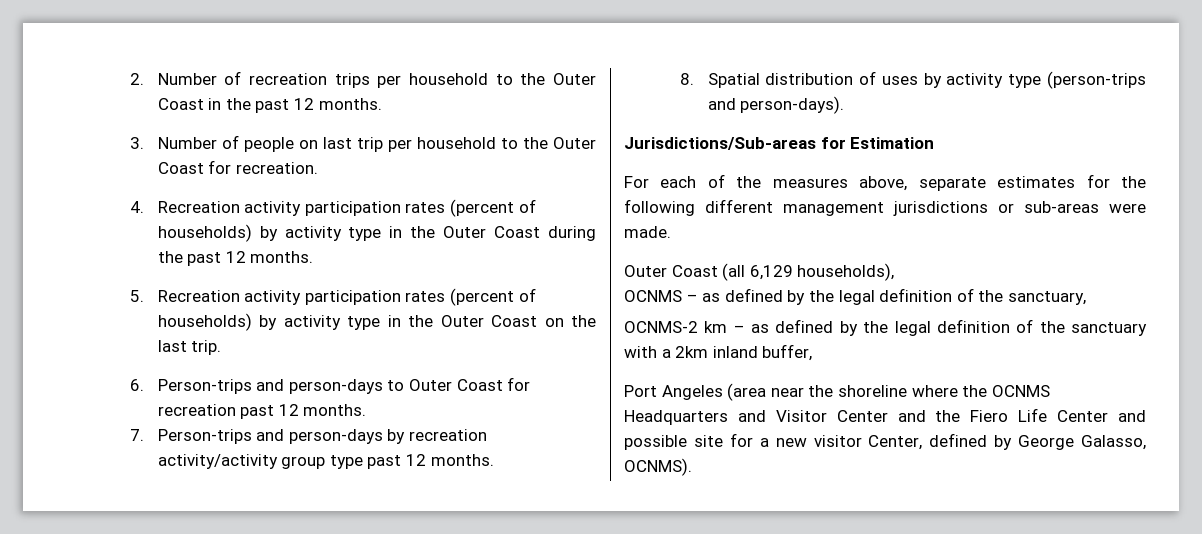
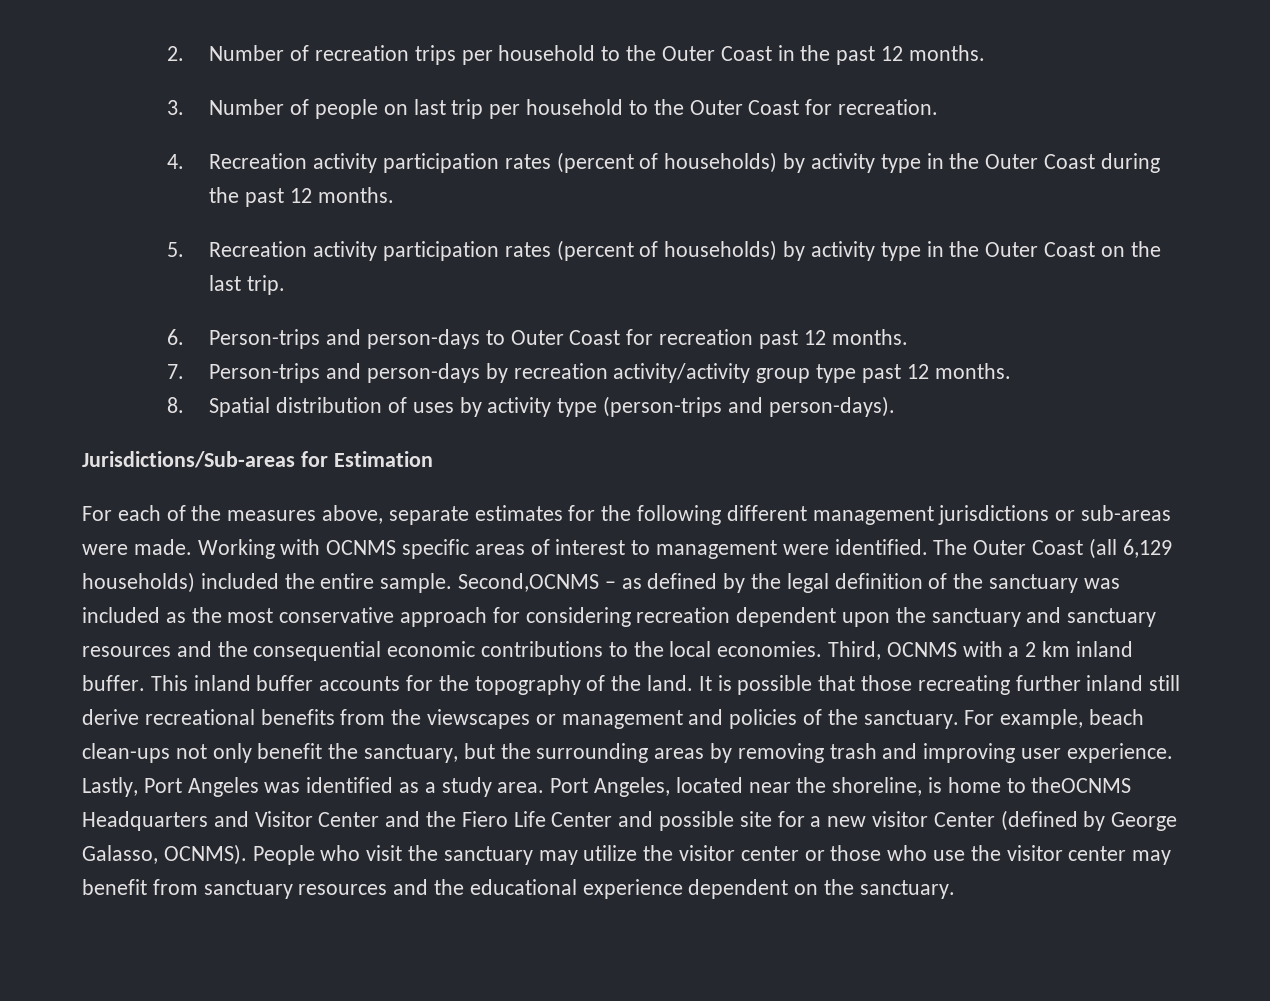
- For each of the measures above, separate estimates for the following different management jurisdictions or sub-areas were made.
- Outer Coast (all 6,129 households),
- OCNMS – as defined by the legal definition of the sanctuary,
- OCNMS-2 km – as defined by the legal definition of the sanctuary with a 2km inland buffer,
- Port Angeles (area near the shoreline where the OCNMS Headquarters and Visitor Center and the Fiero Life Center and possible site for a new visitor Center, defined by George Galasso, OCNMS).
+ For each of the measures above, separate estimates for the following different management jurisdictions or sub-areas were made. Working with OCNMS specific areas of interest to management were identified. The Outer Coast (all 6,129 households) included the entire sample. Second,OCNMS – as defined by the legal definition of the sanctuary was included as the most conservative approach for considering recreation dependent upon the sanctuary and sanctuary resources and the consequential economic contributions to the local economies. Third, OCNMS with a 2 km inland buffer. This inland buffer accounts for the topography of the land. It is possible that those recreating further inland still derive recreational benefits from the viewscapes or management and policies of the sanctuary. For example, beach clean-ups not only benefit the sanctuary, but the surrounding areas by removing trash and improving user experience. Lastly, Port Angeles was identified as a study area. Port Angeles, located near the shoreline, is home to theOCNMS Headquarters and Visitor Center and the Fiero Life Center and possible site for a new visitor Center (defined by George Galasso, OCNMS).
+ People who visit the sanctuary may utilize the visitor center or those who use the visitor center may benefit from sanctuary resources and the educational experience dependent on the sanctuary.

